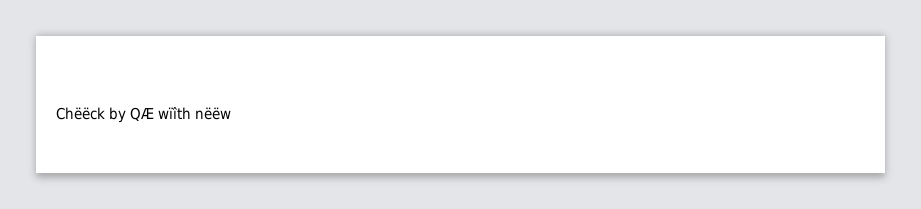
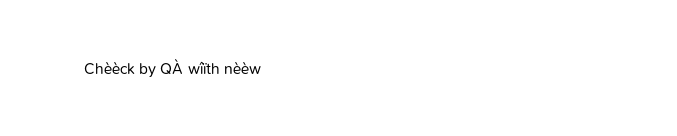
- Chëëck by QÆ wïîth nëëw
+ Chèèck by QÀ wîïth nèèw

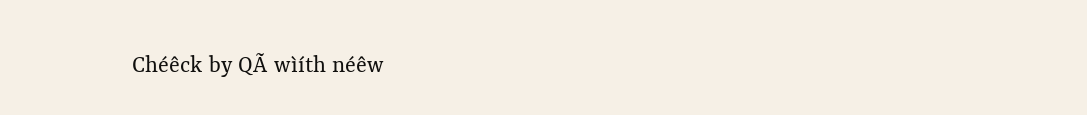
- Chèèck by QÀ wîïth nèèw
+ Chéêck by QÃ wìíth néêw

